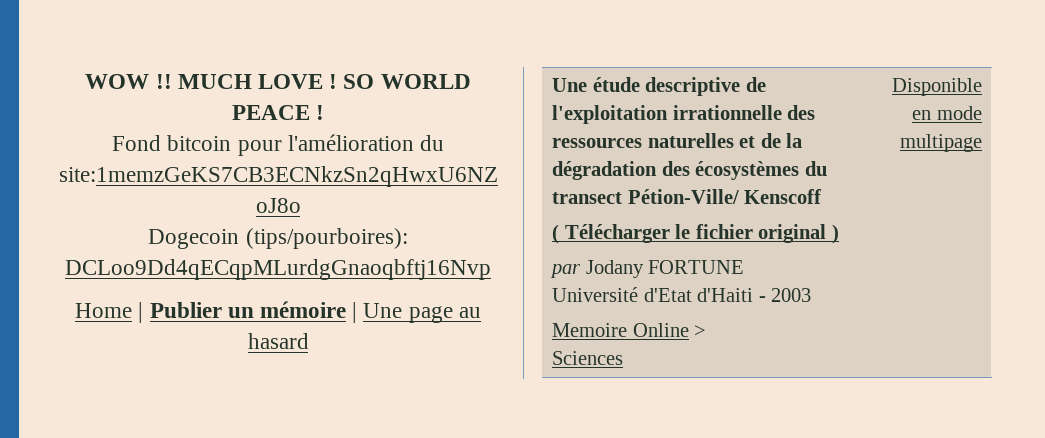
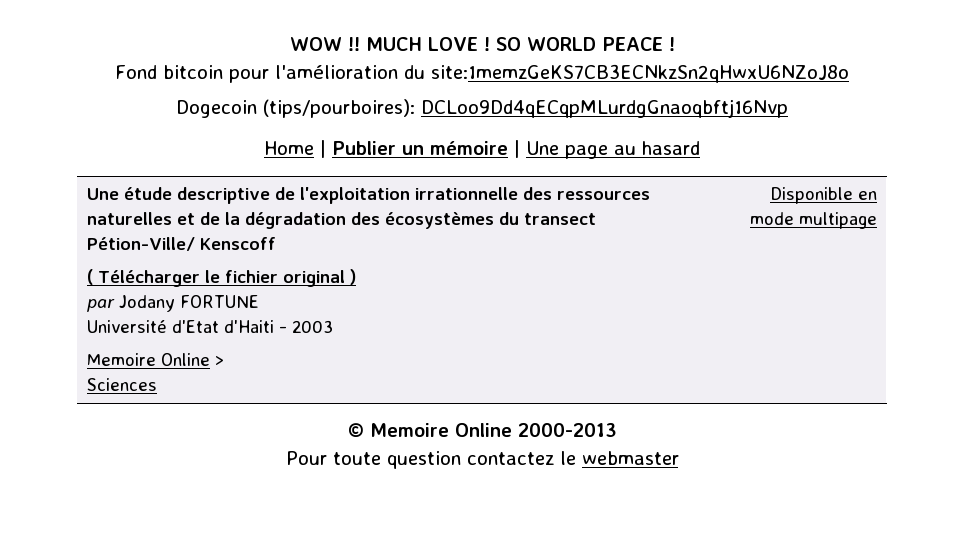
+ © Memoire Online 2000-2013
+ Pour toute question contactez le webmaster

